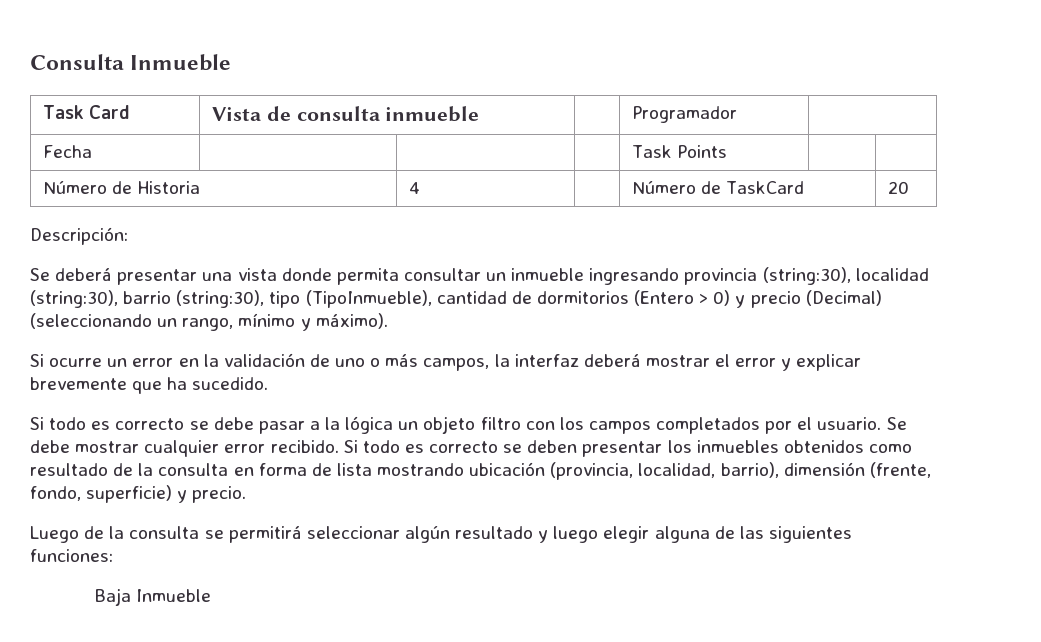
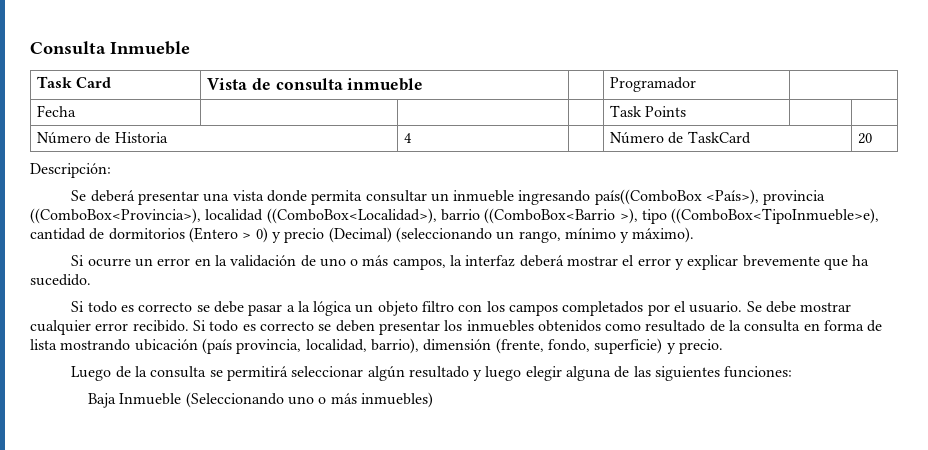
- Se deberá presentar una vista donde permita consultar un inmueble ingresando provincia (string:30), localidad (string:30), barrio (string:30), tipo (TipoInmueble), cantidad de dormitorios (Entero > 0) y precio (Decimal) (seleccionando un rango, mínimo y máximo).
+ Se deberá presentar una vista donde permita consultar un inmueble ingresando país((ComboBox <País>), provincia ((ComboBox<Provincia>), localidad ((ComboBox<Localidad>), barrio ((ComboBox<Barrio >), tipo ((ComboBox<TipoInmueble>e), cantidad de dormitorios (Entero > 0) y precio (Decimal) (seleccionando un rango, mínimo y máximo).
- Si todo es correcto se deben presentar los inmuebles obtenidos como resultado de la consulta en forma de lista mostrando ubicación (provincia, localidad, barrio), dimensión (frente, fondo, superficie) y precio.
+ Si todo es correcto se deben presentar los inmuebles obtenidos como resultado de la consulta en forma de lista mostrando ubicación (país provincia, localidad, barrio), dimensión (frente, fondo, superficie) y precio.
- Baja Inmueble
+ Baja Inmueble (Seleccionando uno o más inmuebles)

